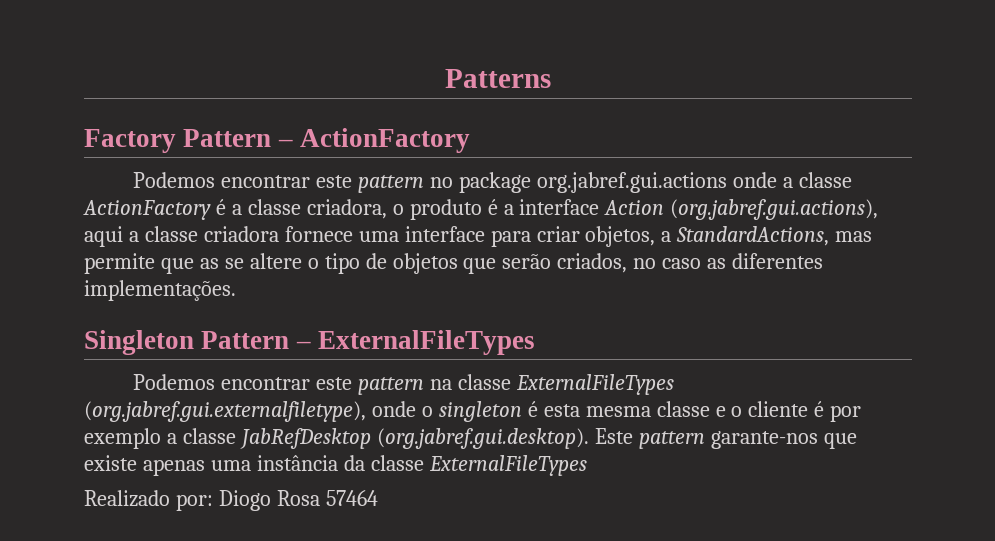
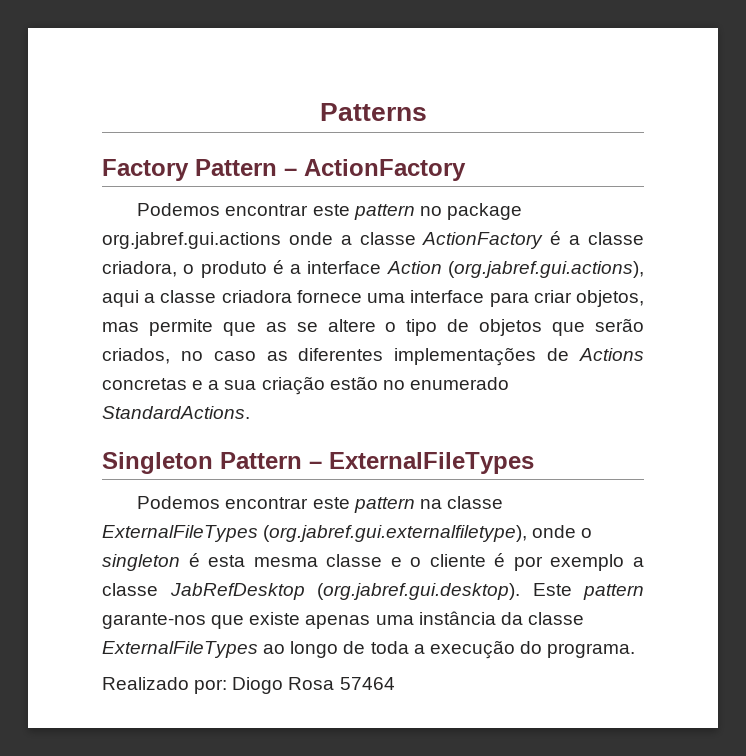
- Podemos encontrar este pattern no package org.jabref.gui.actions onde a classe ActionFactory é a classe criadora, o produto é a interface Action (org.jabref.gui.actions), aqui a classe criadora fornece uma interface para criar objetos, a StandardActions, mas permite que as se altere o tipo de objetos que serão criados, no caso as diferentes implementações.
+ Podemos encontrar este pattern no package org.jabref.gui.actions onde a classe ActionFactory é a classe criadora, o produto é a interface Action (org.jabref.gui.actions), aqui a classe criadora fornece uma interface para criar objetos, mas permite que as se altere o tipo de objetos que serão criados, no caso as diferentes implementações de Actions concretas e a sua criação estão no enumerado StandardActions.
- Podemos encontrar este pattern na classe ExternalFileTypes (org.jabref.gui.externalfiletype), onde o singleton é esta mesma classe e o cliente é por exemplo a classe JabRefDesktop (org.jabref.gui.desktop). Este pattern garante-nos que existe apenas uma instância da classe ExternalFileTypes
+ Podemos encontrar este pattern na classe ExternalFileTypes (org.jabref.gui.externalfiletype), onde o singleton é esta mesma classe e o cliente é por exemplo a classe JabRefDesktop (org.jabref.gui.desktop). Este pattern garante-nos que existe apenas uma instância da classe ExternalFileTypes ao longo de toda a execução do programa.

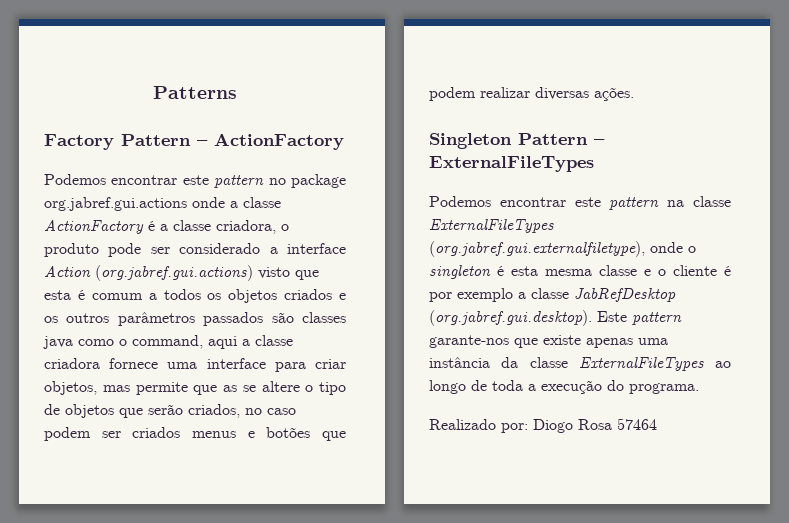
- Podemos encontrar este pattern no package org.jabref.gui.actions onde a classe ActionFactory é a classe criadora, o produto é a interface Action (org.jabref.gui.actions), aqui a classe criadora fornece uma interface para criar objetos, mas permite que as se altere o tipo de objetos que serão criados, no caso as diferentes implementações de Actions concretas e a sua criação estão no enumerado StandardActions.
+ Podemos encontrar este pattern no package org.jabref.gui.actions onde a classe ActionFactory é a classe criadora, o produto pode ser considerado a interface Action (org.jabref.gui.actions) visto que esta é comum a todos os objetos criados e os outros parâmetros passados são classes java como o command, aqui a classe criadora fornece uma interface para criar objetos, mas permite que as se altere o tipo de objetos que serão criados, no caso podem ser criados menus e botões que podem realizar diversas ações.

